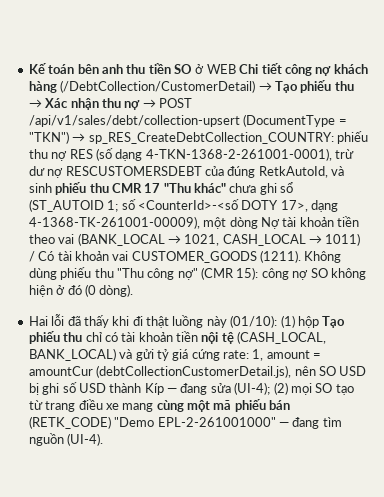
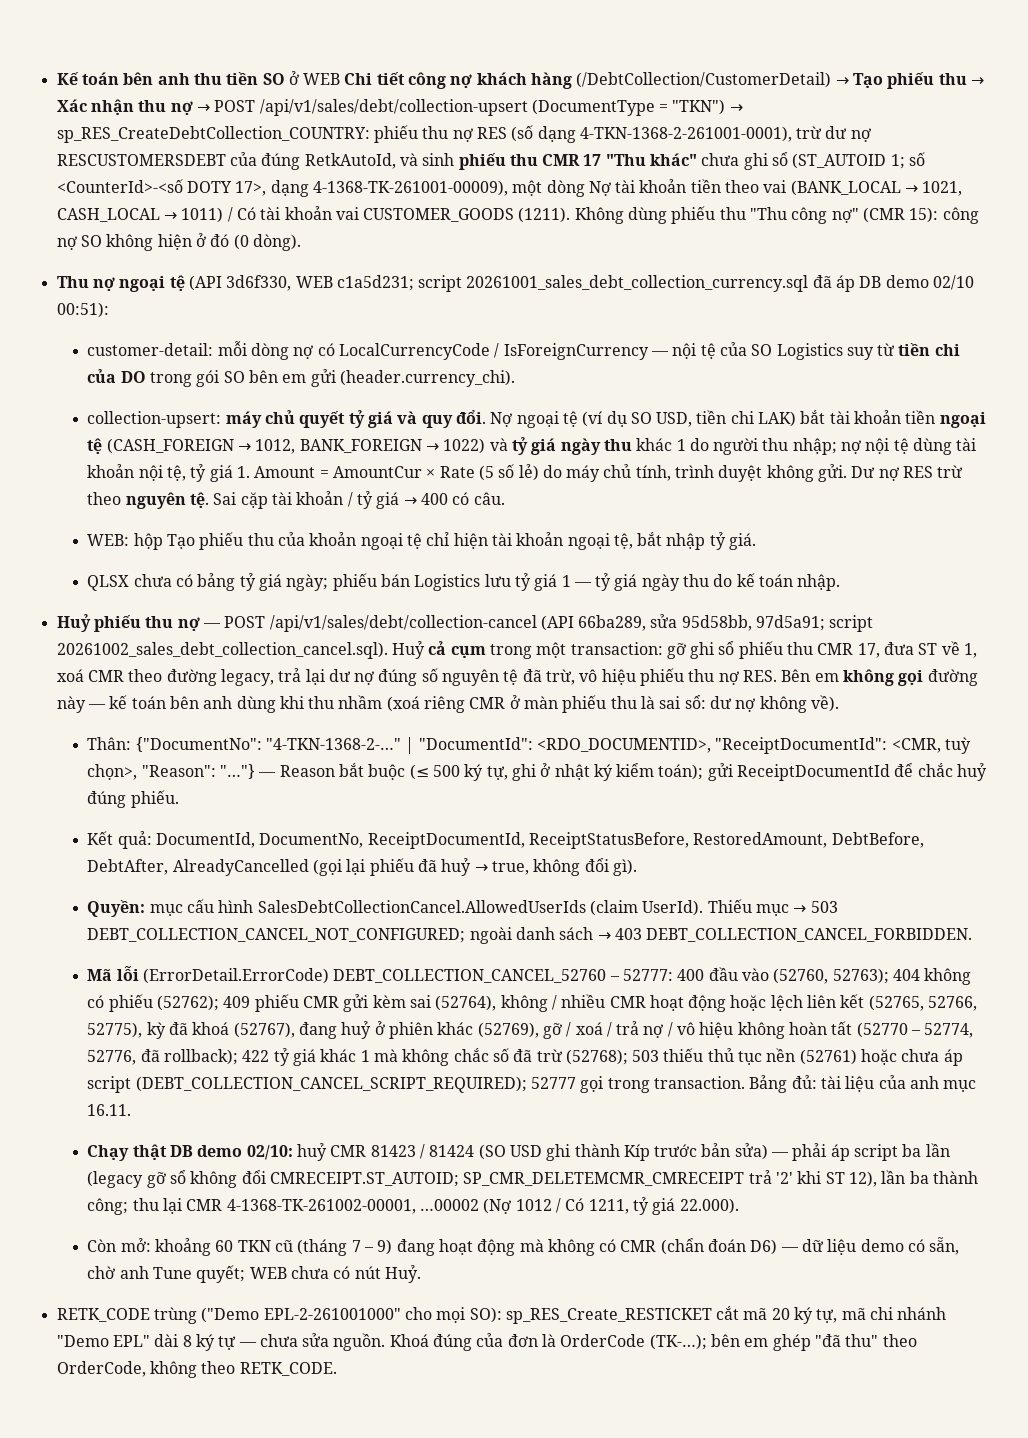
- Hai lỗi đã thấy khi đi thật luồng này (01/10): (1) hộp Tạo phiếu thu chỉ có tài khoản tiền nội tệ (CASH_LOCAL, BANK_LOCAL) và gửi tỷ giá cứng rate: 1, amount = amountCur (debtCollectionCustomerDetail.js), nên SO USD bị ghi số USD thành Kíp — đang sửa (UI-4); (2) mọi SO tạo từ trang điều xe mang cùng một mã phiếu bán (RETK_CODE) "Demo EPL-2-261001000" — đang tìm nguồn (UI-4).
+ Thu nợ ngoại tệ (API 3d6f330, WEB c1a5d231; script 20261001_sales_debt_collection_currency.sql đã áp DB demo 02/10 00:51):
+ customer-detail: mỗi dòng nợ có LocalCurrencyCode / IsForeignCurrency — nội tệ của SO Logistics suy từ tiền chi của DO trong gói SO bên em gửi (header.currency_chi).
+ collection-upsert: máy chủ quyết tỷ giá và quy đổi. Nợ ngoại tệ (ví dụ SO USD, tiền chi LAK) bắt tài khoản tiền ngoại tệ (CASH_FOREIGN → 1012, BANK_FOREIGN → 1022) và tỷ giá ngày thu khác 1 do người thu nhập; nợ nội tệ dùng tài khoản nội tệ, tỷ giá 1. Amount = AmountCur × Rate (5 số lẻ) do máy chủ tính, trình duyệt không gửi. Dư nợ RES trừ theo nguyên tệ. Sai cặp tài khoản / tỷ giá → 400 có câu.
+ WEB: hộp Tạo phiếu thu của khoản ngoại tệ chỉ hiện tài khoản ngoại tệ, bắt nhập tỷ giá.
+ QLSX chưa có bảng tỷ giá ngày; phiếu bán Logistics lưu tỷ giá 1 — tỷ giá ngày thu do kế toán nhập.
+ Huỷ phiếu thu nợ — POST /api/v1/sales/debt/collection-cancel (API 66ba289, sửa 95d58bb, 97d5a91; script 20261002_sales_debt_collection_cancel.sql). Huỷ cả cụm trong một transaction: gỡ ghi sổ phiếu thu CMR 17, đưa ST về 1, xoá CMR theo đường legacy, trả lại dư nợ đúng số nguyên tệ đã trừ, vô hiệu phiếu thu nợ RES. Bên em không gọi đường này — kế toán bên anh dùng khi thu nhầm (xoá riêng CMR ở màn phiếu thu là sai sổ: dư nợ không về).
+ Thân: {"DocumentNo": "4-TKN-1368-2-…" | "DocumentId": <RDO_DOCUMENTID>, "ReceiptDocumentId": <CMR, tuỳ chọn>, "Reason": "…"} — Reason bắt buộc (≤ 500 ký tự, ghi ở nhật ký kiểm toán); gửi ReceiptDocumentId để chắc huỷ đúng phiếu.
+ Kết quả: DocumentId, DocumentNo, ReceiptDocumentId, ReceiptStatusBefore, RestoredAmount, DebtBefore, DebtAfter, AlreadyCancelled (gọi lại phiếu đã huỷ → true, không đổi gì).
+ Quyền: mục cấu hình SalesDebtCollectionCancel.AllowedUserIds (claim UserId). Thiếu mục → 503 DEBT_COLLECTION_CANCEL_NOT_CONFIGURED; ngoài danh sách → 403 DEBT_COLLECTION_CANCEL_FORBIDDEN.
+ Mã lỗi (ErrorDetail.ErrorCode) DEBT_COLLECTION_CANCEL_52760 – 52777: 400 đầu vào (52760, 52763); 404 không có phiếu (52762); 409 phiếu CMR gửi kèm sai (52764), không / nhiều CMR hoạt động hoặc lệch liên kết (52765, 52766, 52775), kỳ đã khoá (52767), đang huỷ ở phiên khác (52769), gỡ / xoá / trả nợ / vô hiệu không hoàn tất (52770 – 52774, 52776, đã rollback); 422 tỷ giá khác 1 mà không chắc số đã trừ (52768); 503 thiếu thủ tục nền (52761) hoặc chưa áp script (DEBT_COLLECTION_CANCEL_SCRIPT_REQUIRED); 52777 gọi trong transaction. Bảng đủ: tài liệu của anh mục 16.11.
+ Chạy thật DB demo 02/10: huỷ CMR 81423 / 81424 (SO USD ghi thành Kíp trước bản sửa) — phải áp script ba lần (legacy gỡ sổ không đổi CMRECEIPT.ST_AUTOID; SP_CMR_DELETEMCMR_CMRECEIPT trả '2' khi ST 12), lần ba thành công; thu lại CMR 4-1368-TK-261002-00001, …00002 (Nợ 1012 / Có 1211, tỷ giá 22.000).
+ Còn mở: khoảng 60 TKN cũ (tháng 7 – 9) đang hoạt động mà không có CMR (chẩn đoán D6) — dữ liệu demo có sẵn, chờ anh Tune quyết; WEB chưa có nút Huỷ.
+ RETK_CODE trùng ("Demo EPL-2-261001000" cho mọi SO): sp_RES_Create_RESTICKET cắt mã 20 ký tự, mã chi nhánh "Demo EPL" dài 8 ký tự — chưa sửa nguồn. Khoá đúng của đơn là OrderCode (TK-…); bên em ghép "đã thu" theo OrderCode, không theo RETK_CODE.

